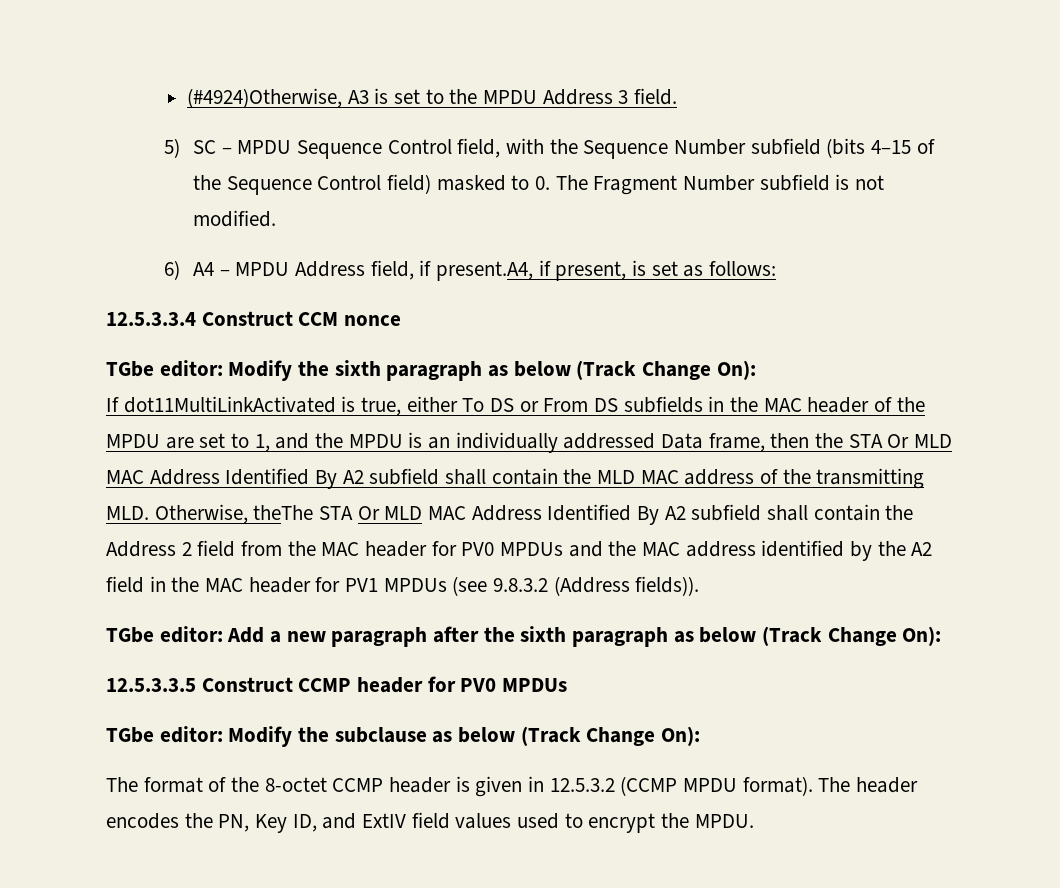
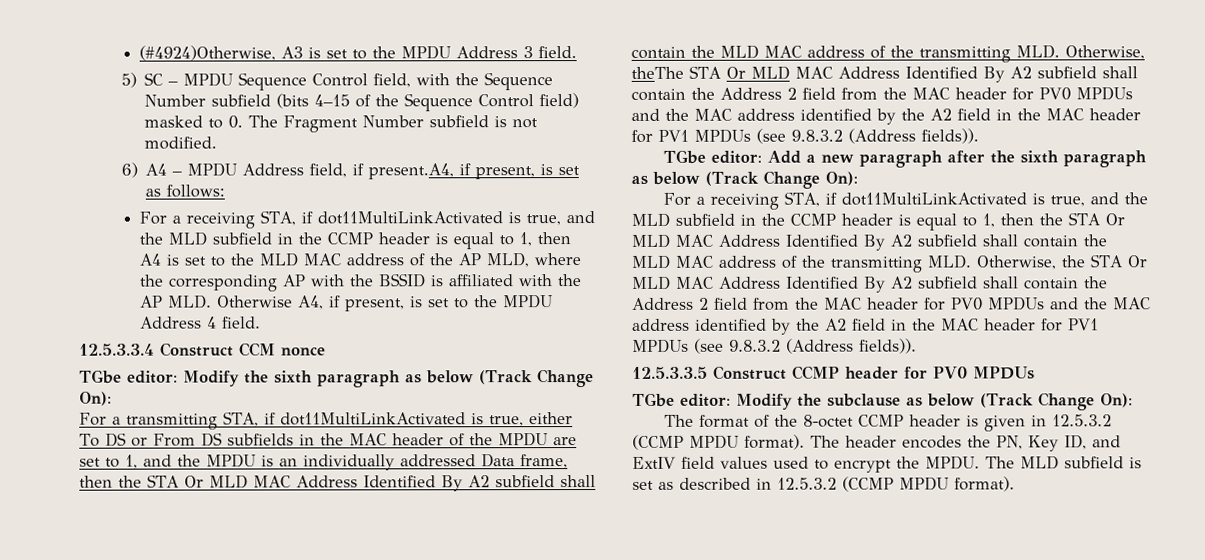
+ For a receiving STA, if dot11MultiLinkActivated is true, and the MLD subfield in the CCMP header is equal to 1, then A4 is set to the MLD MAC address of the AP MLD, where the corresponding AP with the BSSID is affiliated with the AP MLD. Otherwise A4, if present, is set to the MPDU Address 4 field.
- If dot11MultiLinkActivated is true, either To DS or From DS subfields in the MAC header of the MPDU are set to 1, and the MPDU is an individually addressed Data frame, then the STA Or MLD MAC Address Identified By A2 subfield shall contain the MLD MAC address of the transmitting MLD. Otherwise, theThe STA Or MLD MAC Address Identified By A2 subfield shall contain the Address 2 field from the MAC header for PV0 MPDUs and the MAC address identified by the A2 field in the MAC header for PV1 MPDUs (see 9.8.3.2 (Address fields)).
+ For a transmitting STA, if dot11MultiLinkActivated is true, either To DS or From DS subfields in the MAC header of the MPDU are set to 1, and the MPDU is an individually addressed Data frame, then the STA Or MLD MAC Address Identified By A2 subfield shall contain the MLD MAC address of the transmitting MLD. Otherwise, theThe STA Or MLD MAC Address Identified By A2 subfield shall contain the Address 2 field from the MAC header for PV0 MPDUs and the MAC address identified by the A2 field in the MAC header for PV1 MPDUs (see 9.8.3.2 (Address fields)).
+ For a receiving STA, if dot11MultiLinkActivated is true, and the MLD subfield in the CCMP header is equal to 1, then the STA Or MLD MAC Address Identified By A2 subfield shall contain the MLD MAC address of the transmitting MLD. Otherwise, the STA Or MLD MAC Address Identified By A2 subfield shall contain the Address 2 field from the MAC header for PV0 MPDUs and the MAC address identified by the A2 field in the MAC header for PV1 MPDUs (see 9.8.3.2 (Address fields)).
+ The MLD subfield is set as described in 12.5.3.2 (CCMP MPDU format).

